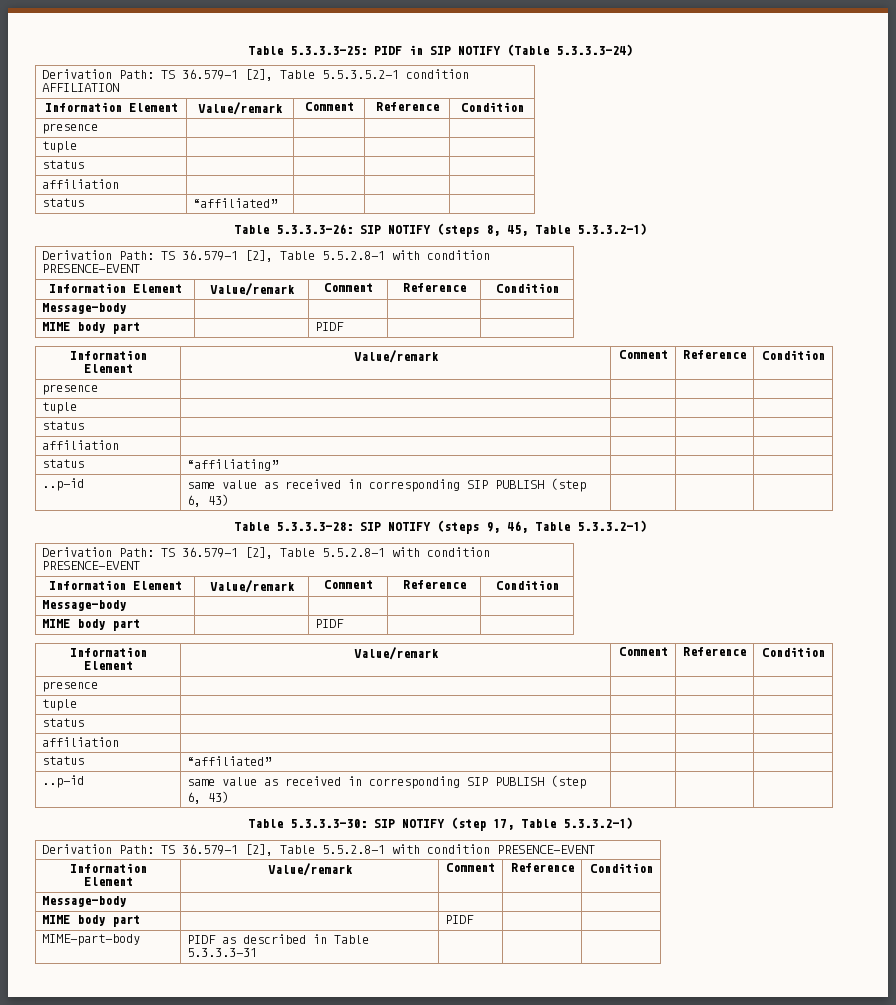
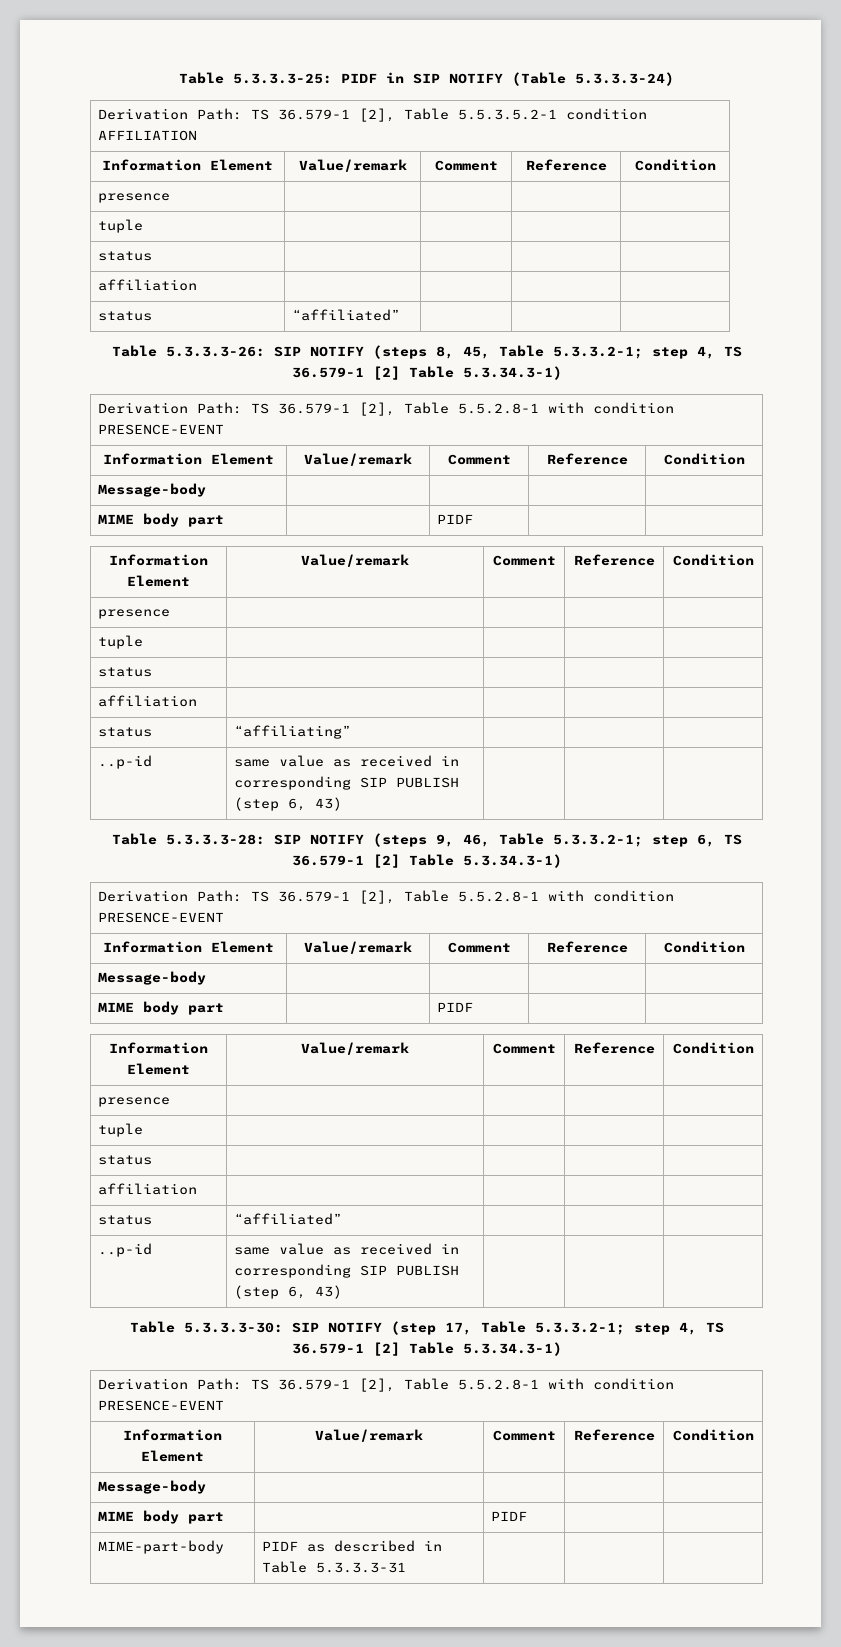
- Table 5.3.3.3-26: SIP NOTIFY (steps 8, 45, Table 5.3.3.2-1)
+ Table 5.3.3.3-26: SIP NOTIFY (steps 8, 45, Table 5.3.3.2-1; step 4, TS 36.579-1 [2] Table 5.3.34.3-1)
- Table 5.3.3.3-28: SIP NOTIFY (steps 9, 46, Table 5.3.3.2-1)
+ Table 5.3.3.3-28: SIP NOTIFY (steps 9, 46, Table 5.3.3.2-1; step 6, TS 36.579-1 [2] Table 5.3.34.3-1)
- Table 5.3.3.3-30: SIP NOTIFY (step 17, Table 5.3.3.2-1)
+ Table 5.3.3.3-30: SIP NOTIFY (step 17, Table 5.3.3.2-1; step 4, TS 36.579-1 [2] Table 5.3.34.3-1)

